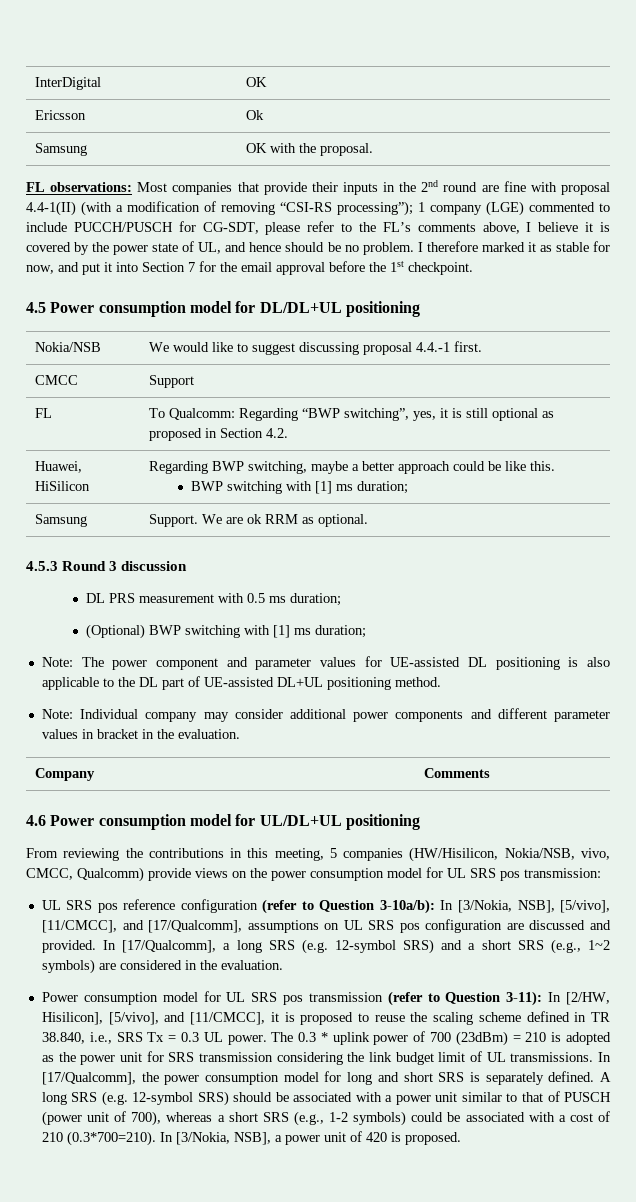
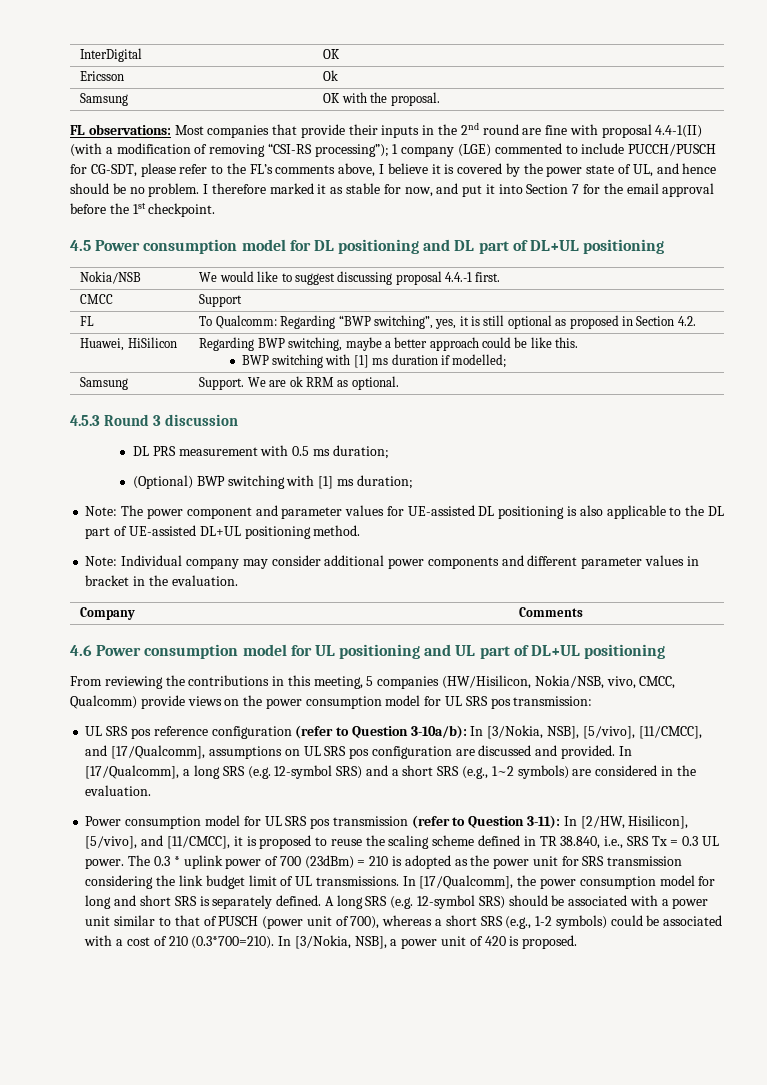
- 4.5 Power consumption model for DL/DL+UL positioning
+ 4.5 Power consumption model for DL positioning and DL part of DL+UL positioning
  Huawei, HiSilicon | Regarding BWP switching, maybe a better approach could be like this.
- BWP switching with [1] ms duration;
+ BWP switching with [1] ms duration if modelled;
- 4.6 Power consumption model for UL/DL+UL positioning
+ 4.6 Power consumption model for UL positioning and UL part of DL+UL positioning

